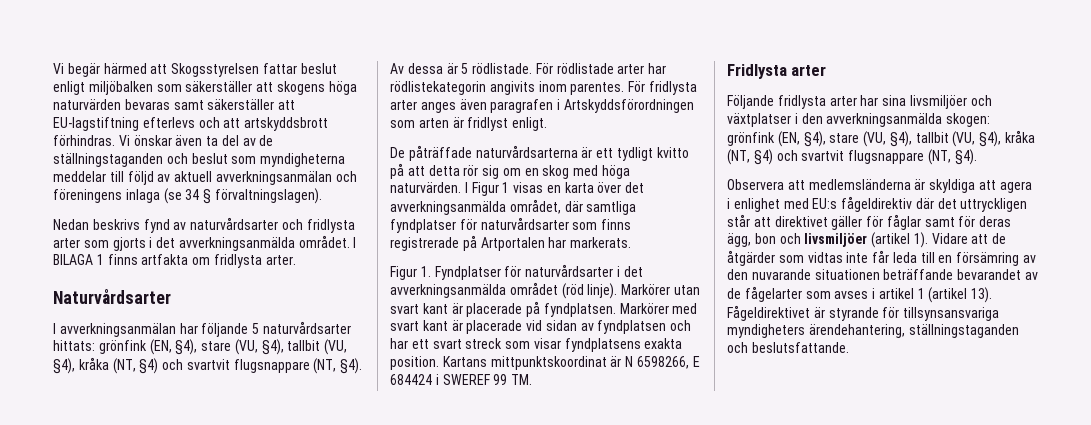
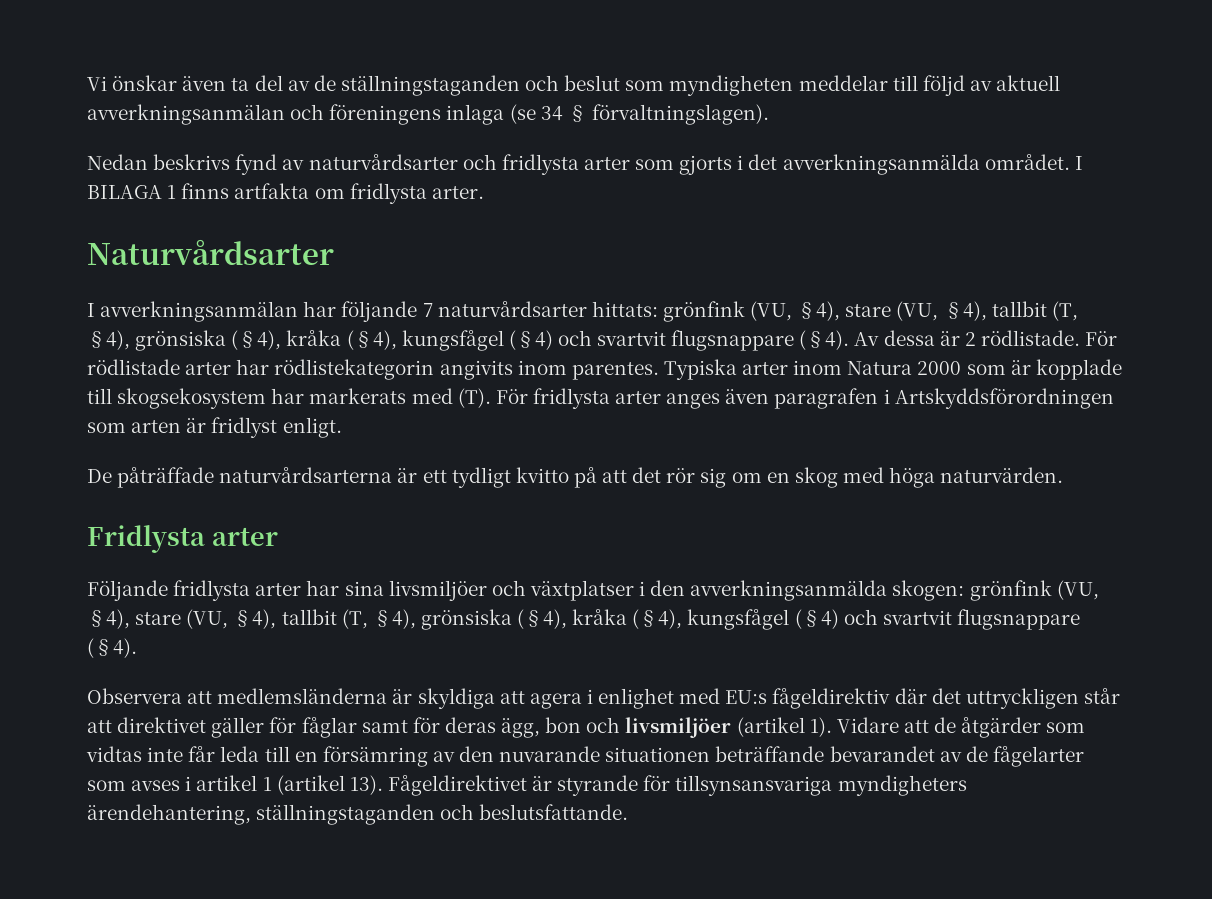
- Vi begär härmed att Skogsstyrelsen fattar beslut enligt miljöbalken som säkerställer att skogens höga naturvärden bevaras samt säkerställer att EU-lagstiftning efterlevs och att artskyddsbrott förhindras. Vi önskar även ta del av de ställningstaganden och beslut som myndigheterna meddelar till följd av aktuell avverkningsanmälan och föreningens inlaga (se 34 § förvaltningslagen).
+ Vi önskar även ta del av de ställningstaganden och beslut som myndigheten meddelar till följd av aktuell avverkningsanmälan och föreningens inlaga (se 34 § förvaltningslagen).
- I avverkningsanmälan har följande 5 naturvårdsarter hittats: grönfink (EN, §4), stare (VU, §4), tallbit (VU, §4), kråka (NT, §4) och svartvit flugsnappare (NT, §4).
+ I avverkningsanmälan har följande 7 naturvårdsarter hittats: grönfink (VU, §4), stare (VU, §4), tallbit (T, §4), grönsiska (§4), kråka (§4), kungsfågel (§4) och svartvit flugsnappare (§4).
- Av dessa är 5 rödlistade.
+ Av dessa är 2 rödlistade.
- För fridlysta arter anges även paragrafen i Artskyddsförordningen som arten är fridlyst enligt.
+ Typiska arter inom Natura 2000 som är kopplade till skogsekosystem har markerats med (T). För fridlysta arter anges även paragrafen i Artskyddsförordningen som arten är fridlyst enligt.
- De påträffade naturvårdsarterna är ett tydligt kvitto på att detta rör sig om en skog med höga naturvärden. I Figur 1 visas en karta över det avverkningsanmälda området, där samtliga fyndplatser för naturvårdsarter som finns registrerade på Artportalen har markerats.
- Figur 1. Fyndplatser för naturvårdsarter i det avverkningsanmälda området (röd linje). Markörer utan svart kant är placerade på fyndplatsen. Markörer med svart kant är placerade vid sidan av fyndplatsen och har ett svart streck som visar fyndplatsens exakta position. Kartans mittpunktskoordinat är N 6598266, E 684424 i SWEREF 99 TM.
+ De påträffade naturvårdsarterna är ett tydligt kvitto på att det rör sig om en skog med höga naturvärden.
- Följande fridlysta arter har sina livsmiljöer och växtplatser i den avverkningsanmälda skogen: grönfink (EN, §4), stare (VU, §4), tallbit (VU, §4), kråka (NT, §4) och svartvit flugsnappare (NT, §4).
+ Följande fridlysta arter har sina livsmiljöer och växtplatser i den avverkningsanmälda skogen: grönfink (VU, §4), stare (VU, §4), tallbit (T, §4), grönsiska (§4), kråka (§4), kungsfågel (§4) och svartvit flugsnappare (§4).

